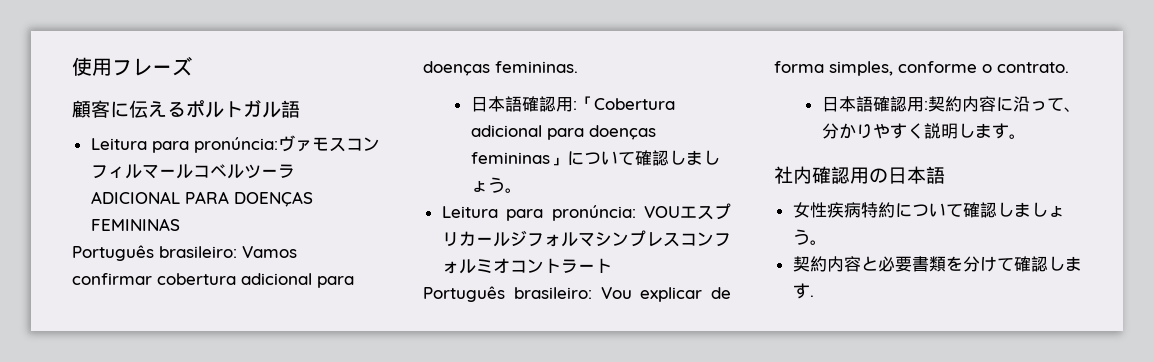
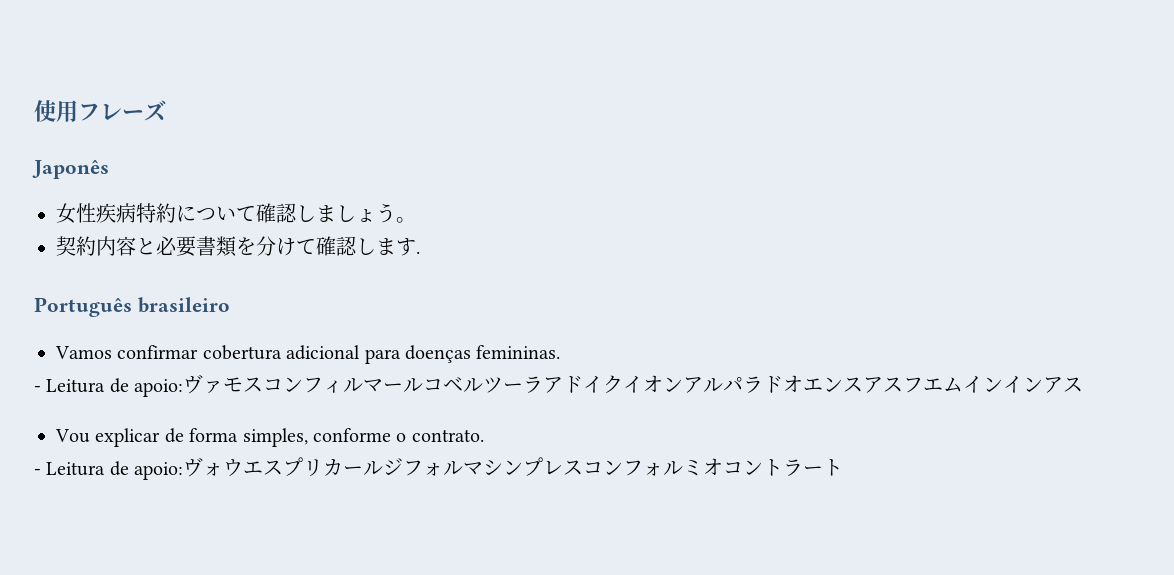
- 顧客に伝えるポルトガル語
- Leitura para pronúncia:ヴァモスコンフィルマールコベルツーラADICIONAL PARA DOENÇAS FEMININAS
- Português brasileiro: Vamos confirmar cobertura adicional para doenças femininas.
- 日本語確認用:「Cobertura adicional para doenças femininas」について確認しましょう。
- Leitura para pronúncia: VOUエスプリカールジフォルマシンプレスコンフォルミオコントラート
- Português brasileiro: Vou explicar de forma simples, conforme o contrato.
- 日本語確認用:契約内容に沿って、分かりやすく説明します。
- 社内確認用の日本語
+ Japonês
+ Português brasileiro
+ Vamos confirmar cobertura adicional para doenças femininas.
+ - Leitura de apoio:ヴァモスコンフィルマールコベルツーラアドイクイオンアルパラドオエンスアスフエムインインアス
+ Vou explicar de forma simples, conforme o contrato.
+ - Leitura de apoio:ヴォウエスプリカールジフォルマシンプレスコンフォルミオコントラート

